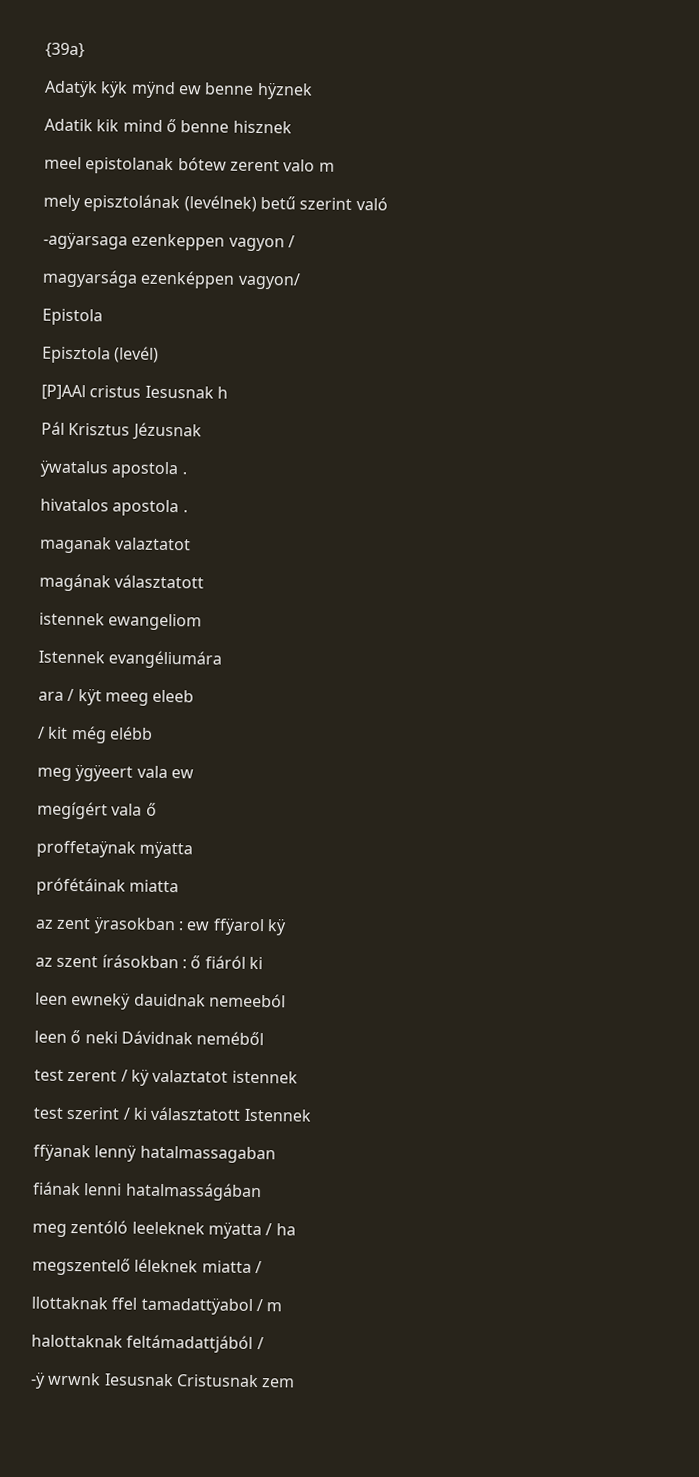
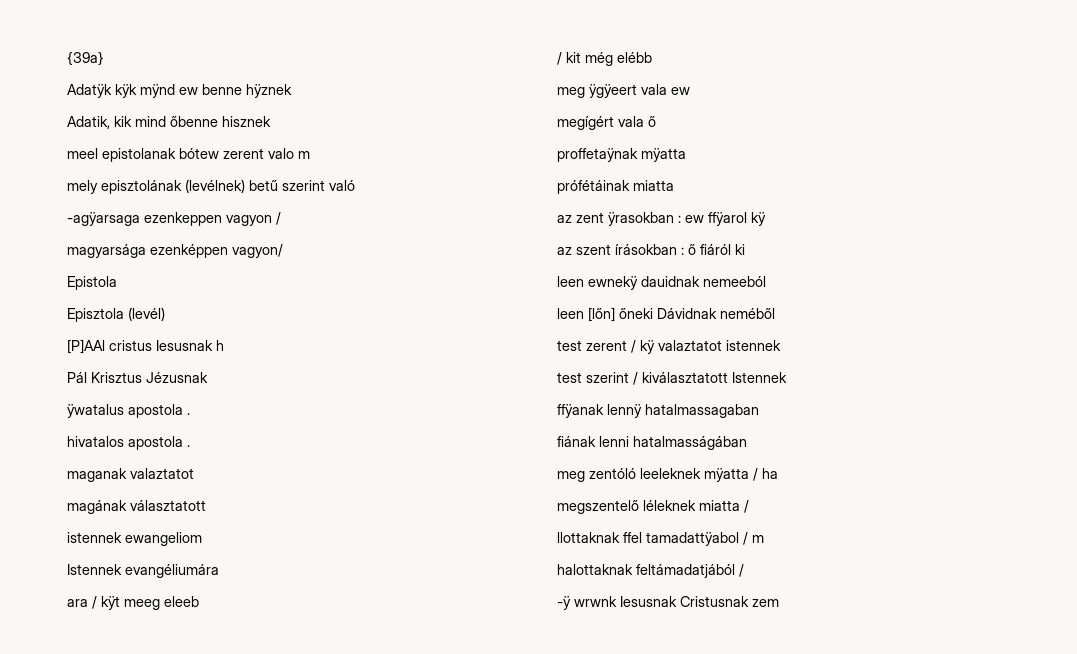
- Adatik kik mind ő benne hisznek
+ Adatik, kik mind őbenne hisznek
- leen ő neki Dávidnak neméből
+ leen [lőn] őneki Dávidnak neméből
- test szerint / ki választatott Istennek
+ test szerint / kiválasztatott Istennek
- halottaknak feltámadattjából /
+ halottaknak feltámadatjából /

